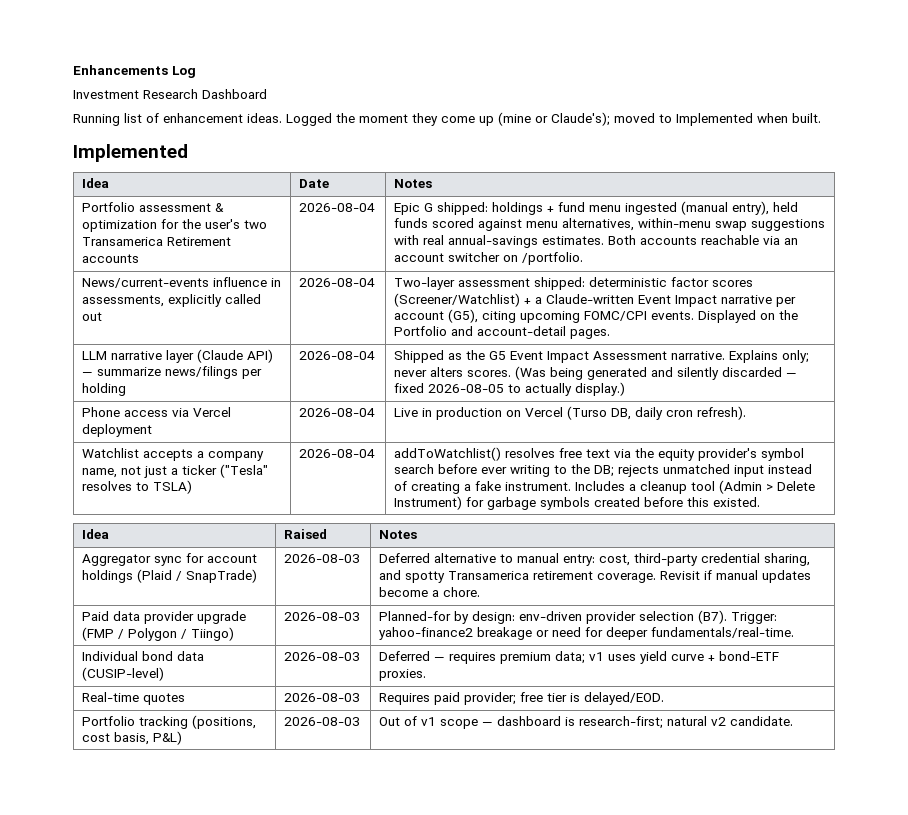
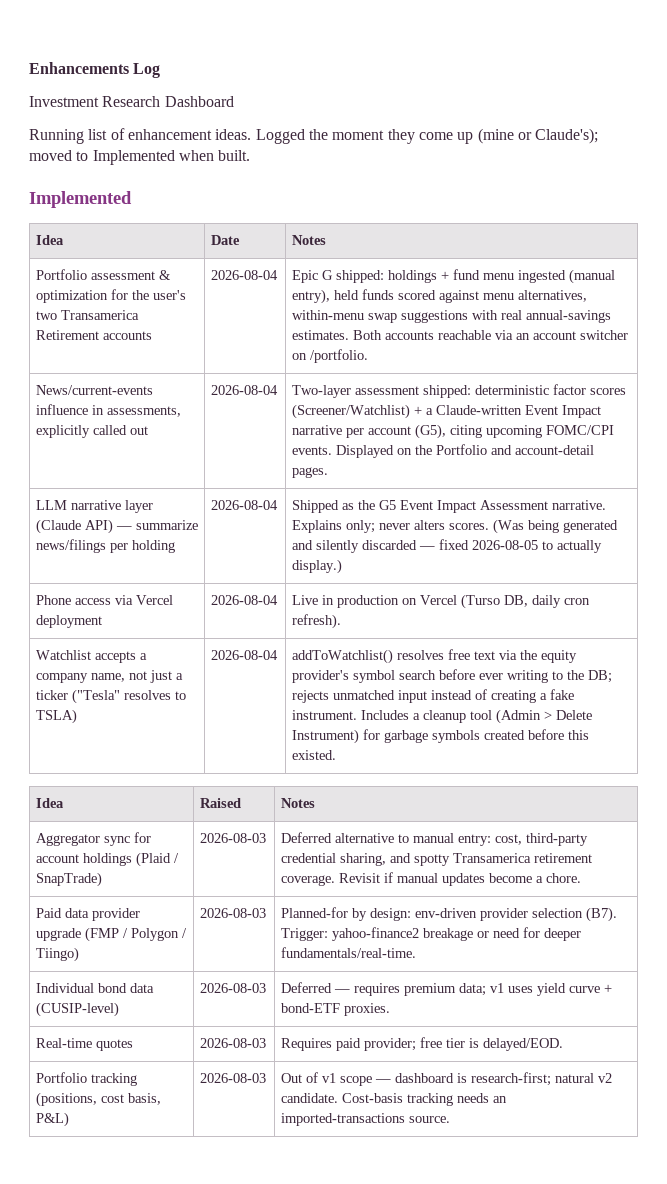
- Portfolio tracking (positions, cost basis, P&L) | 2026-08-03 | Out of v1 scope — dashboard is research-first; natural v2 candidate.
+ Portfolio tracking (positions, cost basis, P&L) | 2026-08-03 | Out of v1 scope — dashboard is research-first; natural v2 candidate. Cost-basis tracking needs an imported-transactions source.

